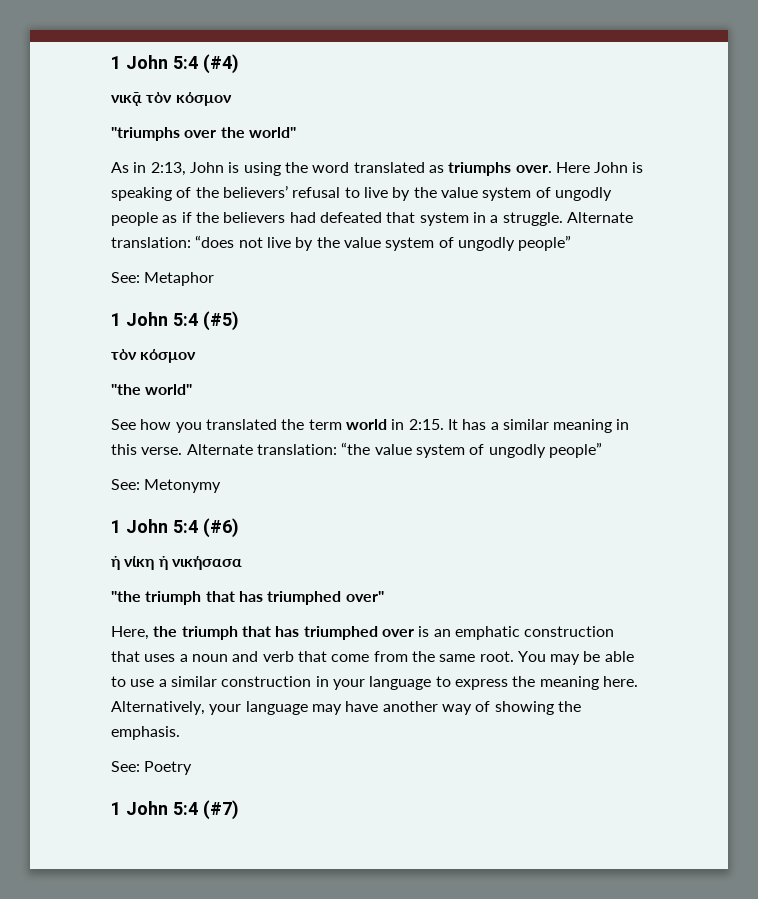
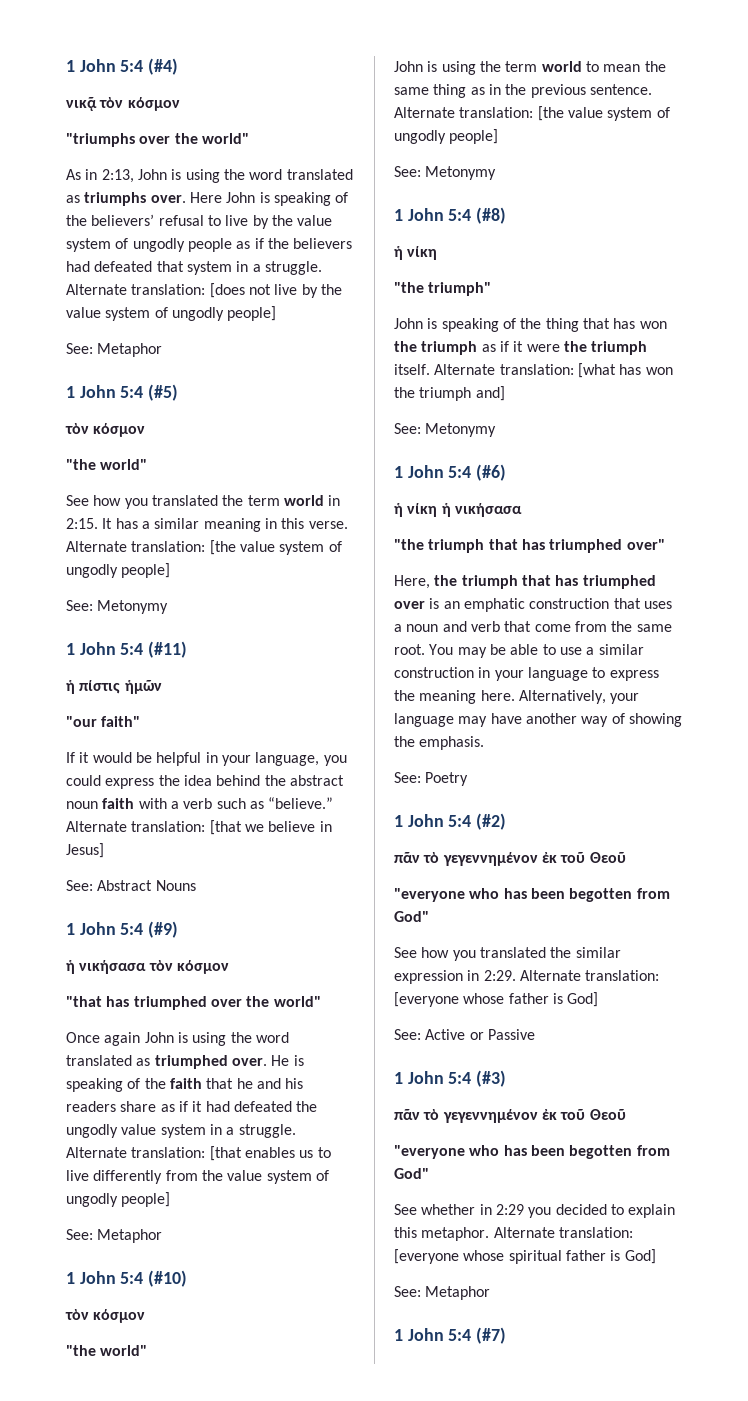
- Alternate translation: “does not live by the value system of ungodly people”
+ Alternate translation: [does not live by the value system of ungodly people]
- It has a similar meaning in this verse. Alternate translation: “the value system of ungodly people”
+ It has a similar meaning in this verse. Alternate translation: [the value system of ungodly people]
+ See: Metonymy
+ 1 John 5:4 (#11)
+ ἡ πίστις ἡμῶν
+ "our faith"
+ If it would be helpful in your language, you could express the idea behind the abstract noun faith with a verb such as “believe.” Alternate translation: [that we believe in Jesus]
+ See: Abstract Nouns
+ 1 John 5:4 (#9)
+ ἡ νικήσασα τὸν κόσμον
+ "that has triumphed over the world"
+ Once again John is using the word translated as triumphed over. He is speaking of the faith that he and his readers share as if it had defeated the ungodly value system in a struggle. Alternate translation: [that enables us to live differently from the value system of ungodly people]
+ See: Metaphor
+ 1 John 5:4 (#10)
+ τὸν κόσμον
+ "the world"
+ John is using the term world to mean the same thing as in the previous sentence. Alternate translation: [the value system of ungodly people]
+ See: Metonymy
+ 1 John 5:4 (#8)
+ ἡ νίκη
+ "the triumph"
+ John is speaking of the thing that has won the triumph as if it were the triumph itself. Alternate translation: [what has won the triumph and]
+ 1 John 5:4 (#2)
+ πᾶν τὸ γεγεννημένον ἐκ τοῦ Θεοῦ
+ "everyone who has been begotten from God"
+ See how you translated the similar expression in 2:29. Alternate translation: [everyone whose father is God]
+ See: Active or Passive
+ 1 John 5:4 (#3)
+ πᾶν τὸ γεγεννημένον ἐκ τοῦ Θεοῦ
+ "everyone who has been begotten from God"
+ See whether in 2:29 you decided to explain this metaphor. Alternate translation: [everyone whose spiritual father is God]
+ See: Metaphor

